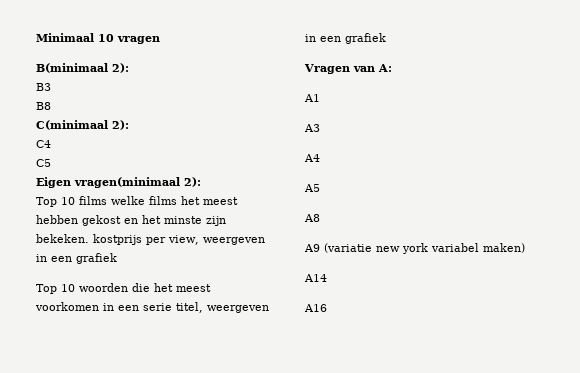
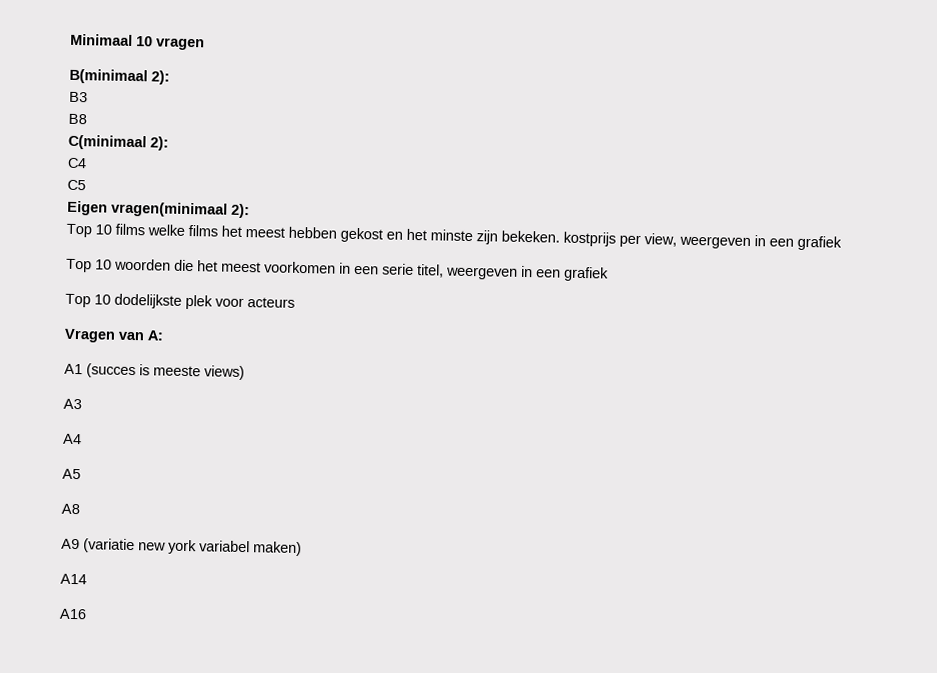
+ Top 10 dodelijkste plek voor acteurs
- A1
+ A1 (succes is meeste views)

